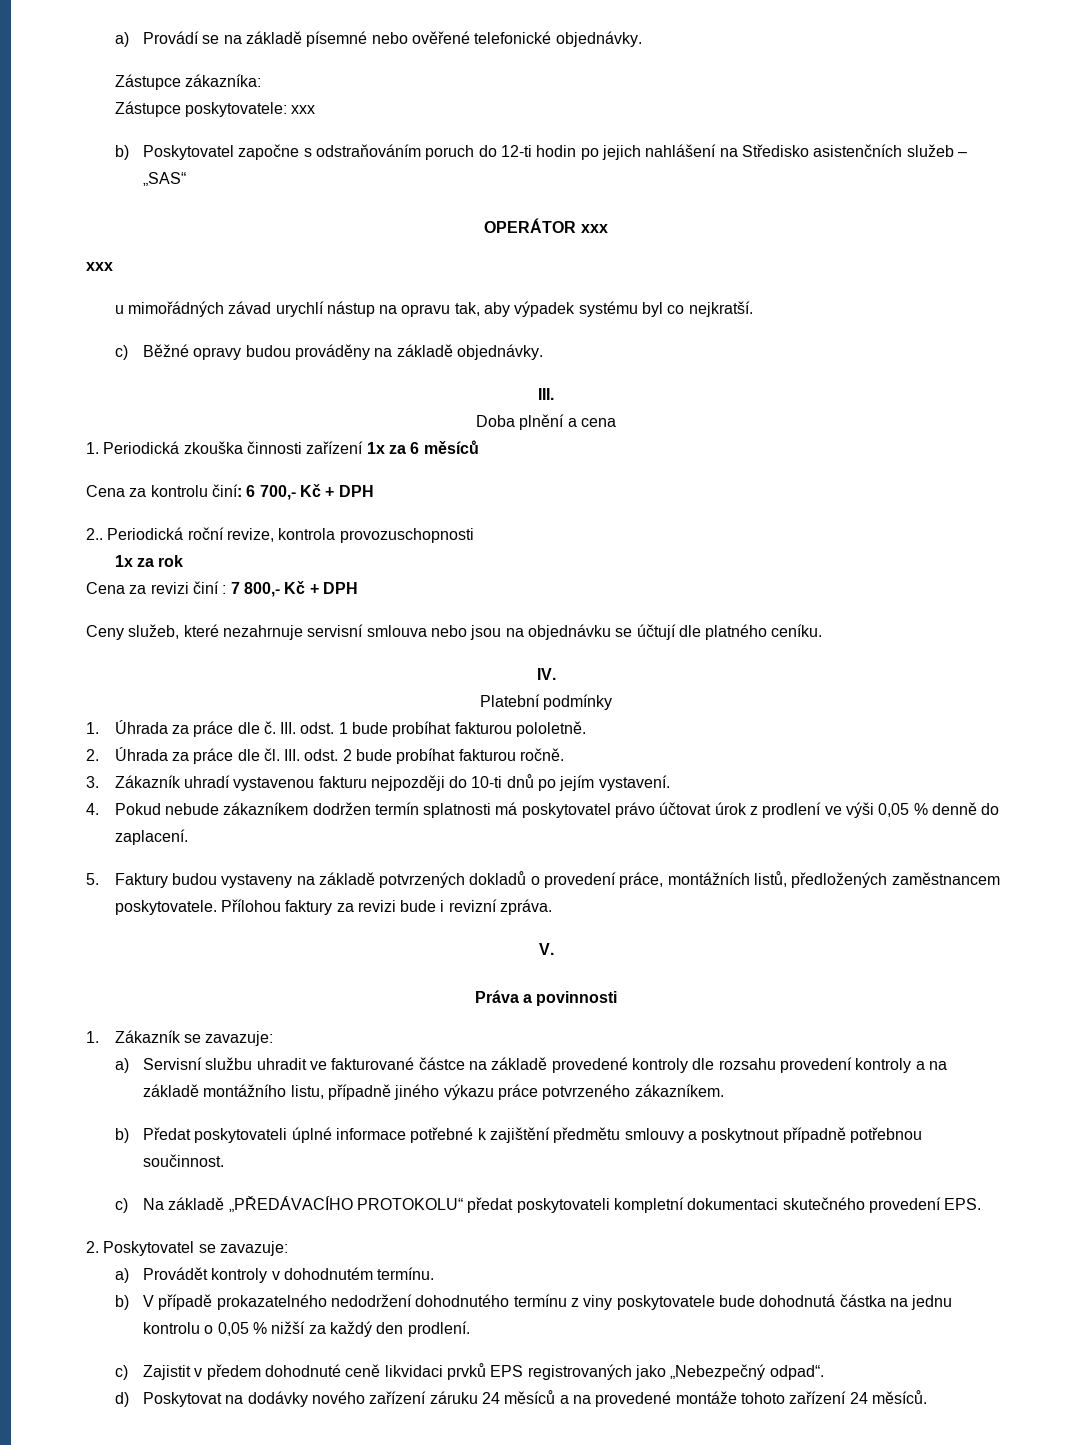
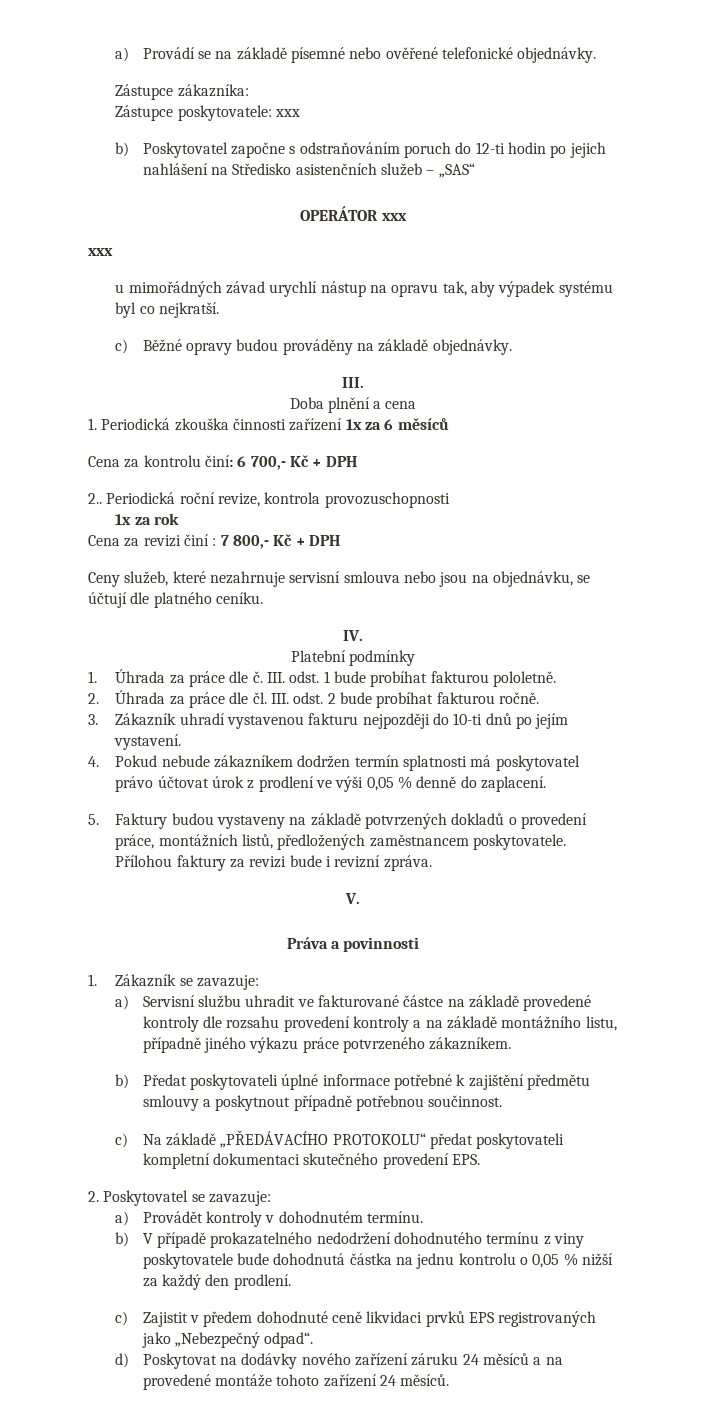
- Ceny služeb, které nezahrnuje servisní smlouva nebo jsou na objednávku se účtují dle platného ceníku.
+ Ceny služeb, které nezahrnuje servisní smlouva nebo jsou na objednávku, se účtují dle platného ceníku.

